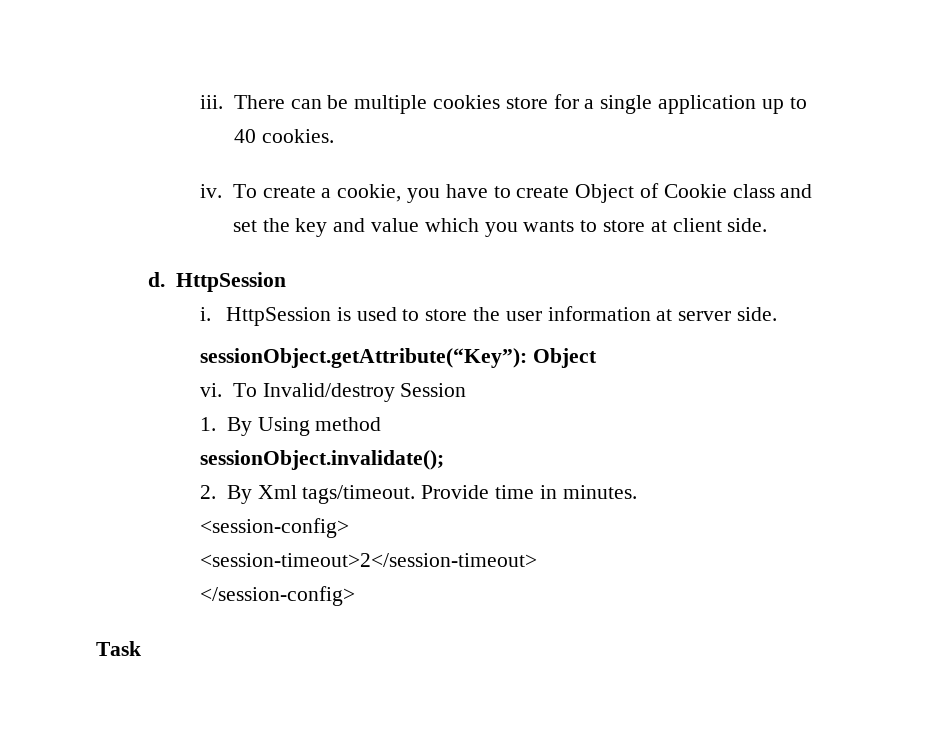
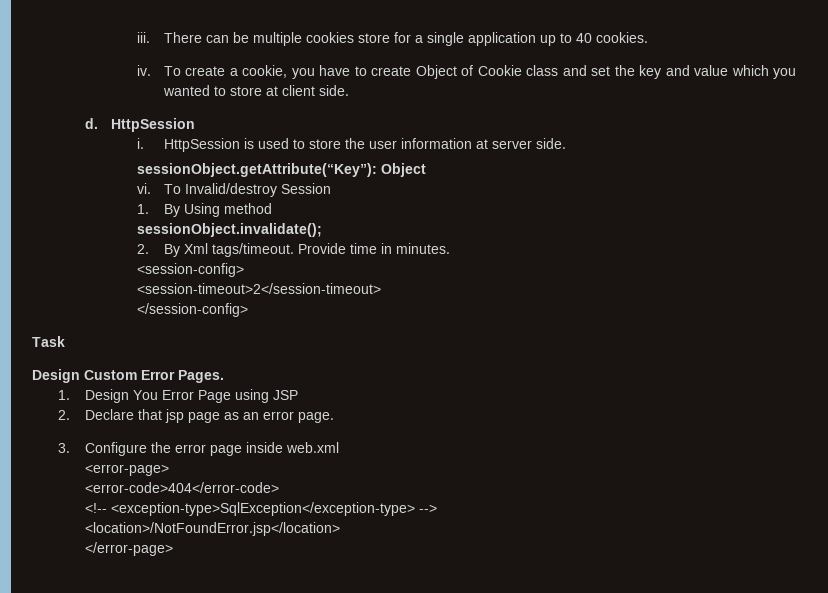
- To create a cookie, you have to create Object of Cookie class and set the key and value which you wants to store at client side.
+ To create a cookie, you have to create Object of Cookie class and set the key and value which you wanted to store at client side.
+ Design Custom Error Pages.
+ 1. Design You Error Page using JSP
+ 2. Declare that jsp page as an error page.
+ 3. Configure the error page inside web.xml
+ <error-page>
+ <error-code>404</error-code>
+ <!-- <exception-type>SqlException</exception-type> -->
+ <location>/NotFoundError.jsp</location>
+ </error-page>

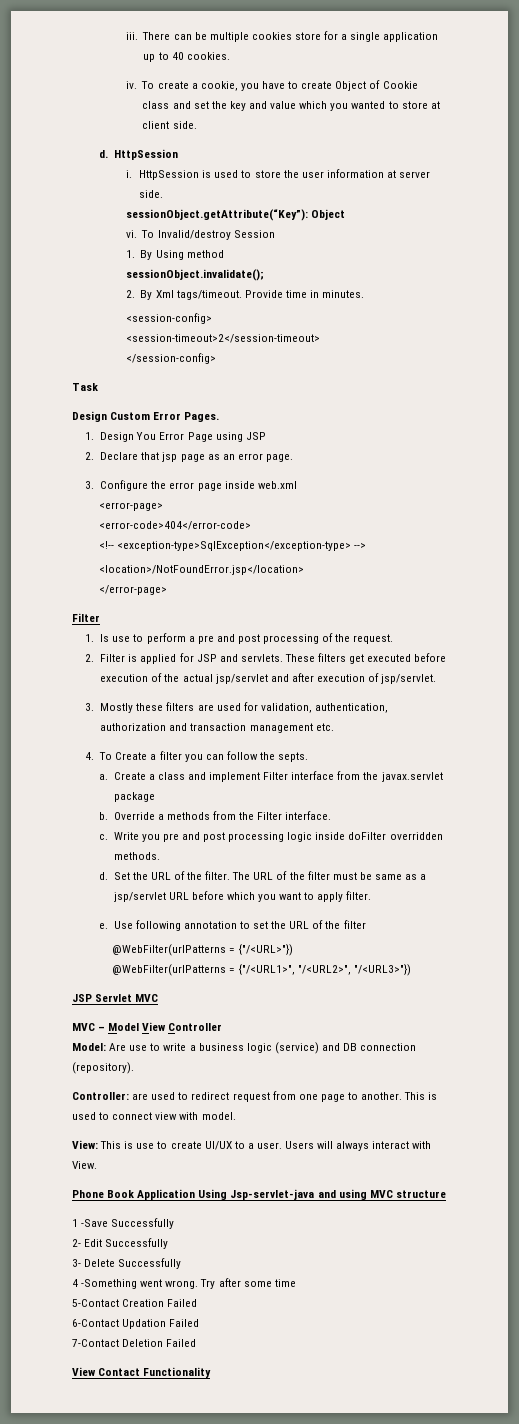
  </error-page>
+ Filter
+ 1. Is use to perform a pre and post processing of the request.
+ 2. Filter is applied for JSP and servlets. These filters get executed before execution of the actual jsp/servlet and after execution of jsp/servlet.
+ 3. Mostly these filters are used for validation, authentication, authorization and transaction management etc.
+ 4. To Create a filter you can follow the septs.
+ a. Create a class and implement Filter interface from the javax.servlet package
+ b. Override a methods from the Filter interface.
+ c. Write you pre and post processing logic inside doFilter overridden methods.
+ d. Set the URL of the filter. The URL of the filter must be same as a jsp/servlet URL before which you want to apply filter.
+ e. Use following annotation to set the URL of the filter
+ @WebFilter(urlPatterns = {"/<URL>"})
+ @WebFilter(urlPatterns = {"/<URL1>", "/<URL2>", "/<URL3>"})
+ JSP Servlet MVC
+ MVC – Model View Controller
+ Model: Are use to write a business logic (service) and DB connection (repository).
+ Controller: are used to redirect request from one page to another. This is used to connect view with model.
+ View: This is use to create UI/UX to a user. Users will always interact with View.
+ Phone Book Application Using Jsp-servlet-java and using MVC structure
+ 1 -Save Successfully
+ 2- Edit Successfully
+ 3- Delete Successfully
+ 4 -Something went wrong. Try after some time
+ 5-Contact Creation Failed
+ 6-Contact Updation Failed
+ 7-Contact Deletion Failed
+ View Contact Functionality

